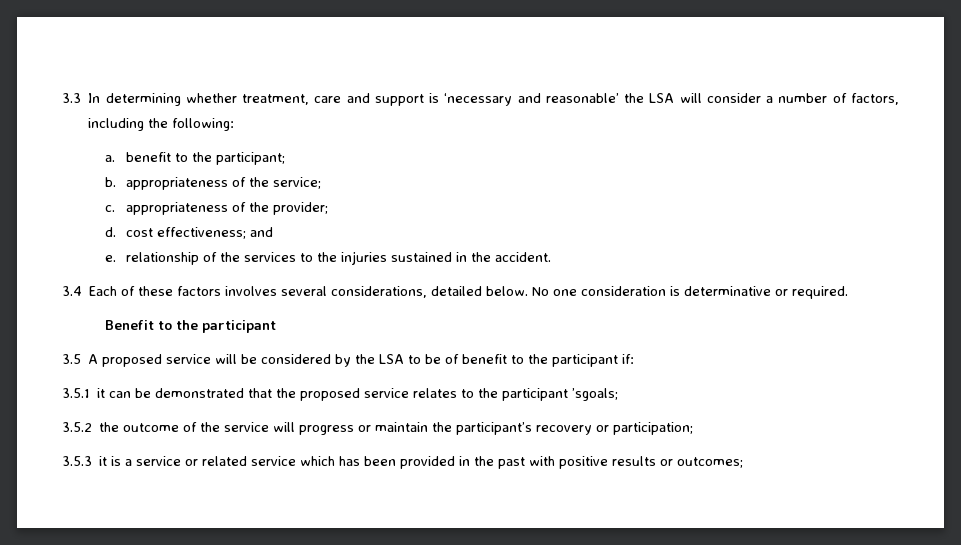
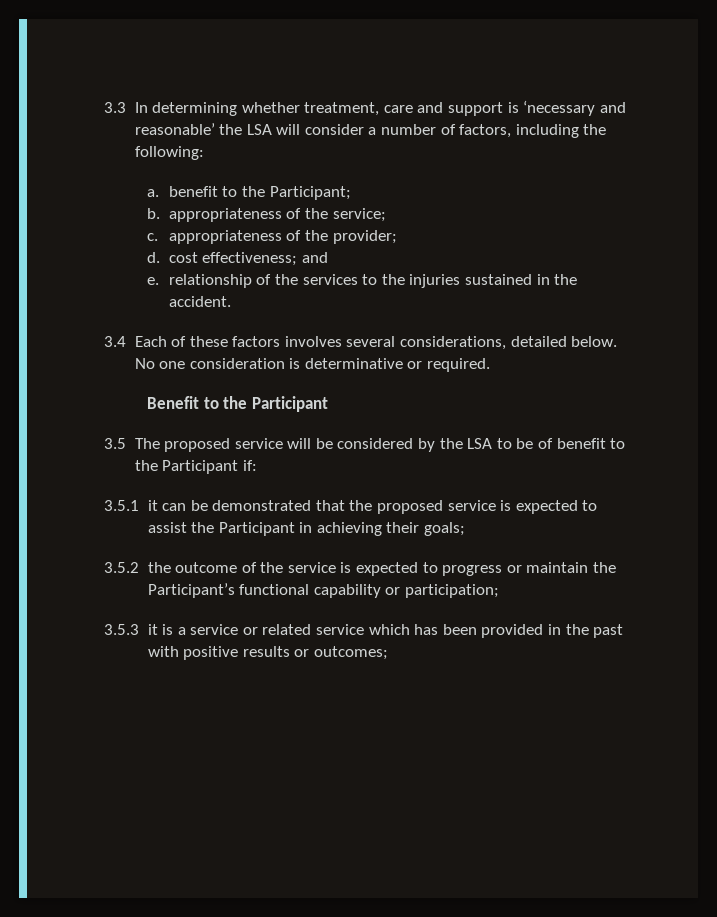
- a. benefit to the participant;
+ a. benefit to the Participant;
- Benefit to the participant
+ Benefit to the Participant
- 3.5 A proposed service will be considered by the LSA to be of benefit to the participant if:
+ 3.5 The proposed service will be considered by the LSA to be of benefit to the Participant if:
- 3.5.1 it can be demonstrated that the proposed service relates to the participant ’sgoals;
+ 3.5.1 it can be demonstrated that the proposed service is expected to assist the Participant in achieving their goals;
- 3.5.2 the outcome of the service will progress or maintain the participant’s recovery or participation;
+ 3.5.2 the outcome of the service is expected to progress or maintain the Participant’s functional capability or participation;

